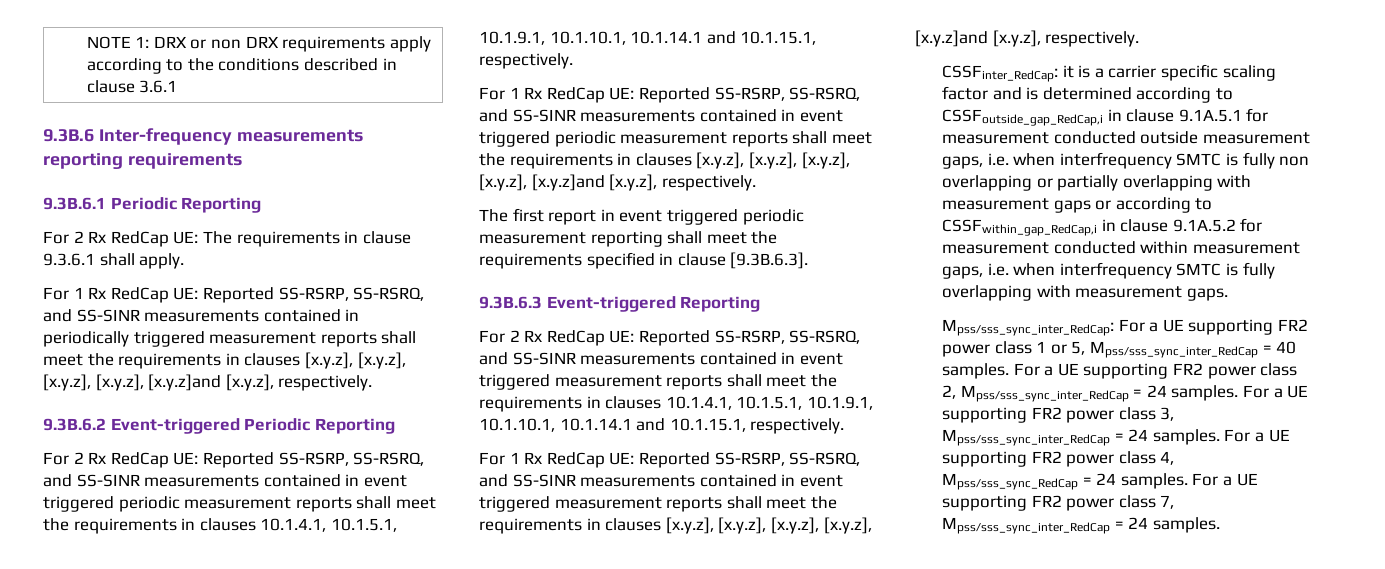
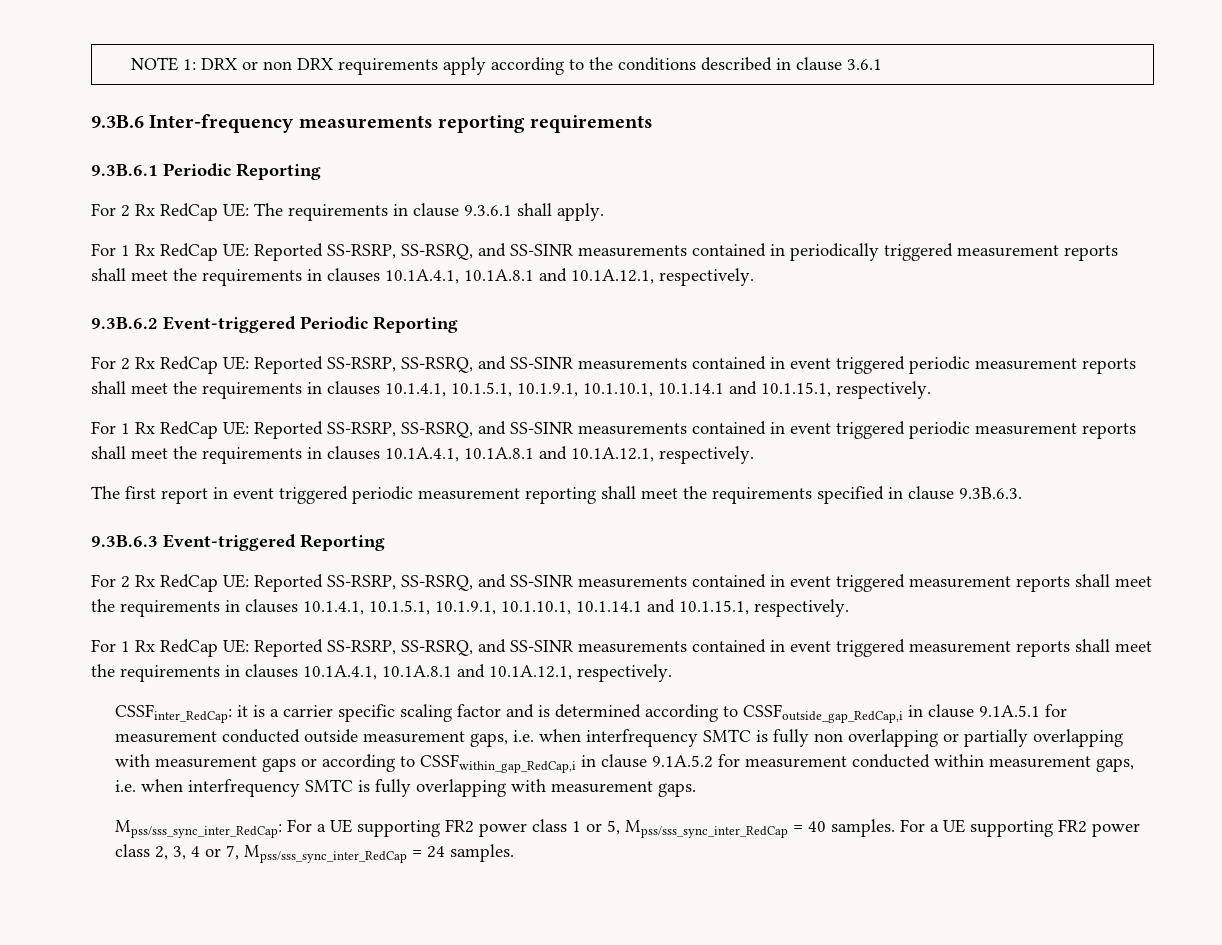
- For 1 Rx RedCap UE: Reported SS-RSRP, SS-RSRQ, and SS-SINR measurements contained in periodically triggered measurement reports shall meet the requirements in clauses [x.y.z], [x.y.z], [x.y.z], [x.y.z], [x.y.z]and [x.y.z], respectively.
+ For 1 Rx RedCap UE: Reported SS-RSRP, SS-RSRQ, and SS-SINR measurements contained in periodically triggered measurement reports shall meet the requirements in clauses 10.1A.4.1, 10.1A.8.1 and 10.1A.12.1, respectively.
- For 1 Rx RedCap UE: Reported SS-RSRP, SS-RSRQ, and SS-SINR measurements contained in event triggered periodic measurement reports shall meet the requirements in clauses [x.y.z], [x.y.z], [x.y.z], [x.y.z], [x.y.z]and [x.y.z], respectively.
+ For 1 Rx RedCap UE: Reported SS-RSRP, SS-RSRQ, and SS-SINR measurements contained in event triggered periodic measurement reports shall meet the requirements in clauses 10.1A.4.1, 10.1A.8.1 and 10.1A.12.1, respectively.
- The first report in event triggered periodic measurement reporting shall meet the requirements specified in clause [9.3B.6.3].
+ The first report in event triggered periodic measurement reporting shall meet the requirements specified in clause 9.3B.6.3.
- For 1 Rx RedCap UE: Reported SS-RSRP, SS-RSRQ, and SS-SINR measurements contained in event triggered measurement reports shall meet the requirements in clauses [x.y.z], [x.y.z], [x.y.z], [x.y.z], [x.y.z]and [x.y.z], respectively.
+ For 1 Rx RedCap UE: Reported SS-RSRP, SS-RSRQ, and SS-SINR measurements contained in event triggered measurement reports shall meet the requirements in clauses 10.1A.4.1, 10.1A.8.1 and 10.1A.12.1, respectively.
- For a UE supporting FR2 power class 2, Mpss/sss_sync_inter_RedCap = 24 samples. For a UE supporting FR2 power class 3, Mpss/sss_sync_inter_RedCap = 24 samples. For a UE supporting FR2 power class 4, Mpss/sss_sync_RedCap = 24 samples. For a UE supporting FR2 power class 7, Mpss/sss_sync_inter_RedCap = 24 samples.
+ For a UE supporting FR2 power class 2, 3, 4 or 7, Mpss/sss_sync_inter_RedCap = 24 samples.

